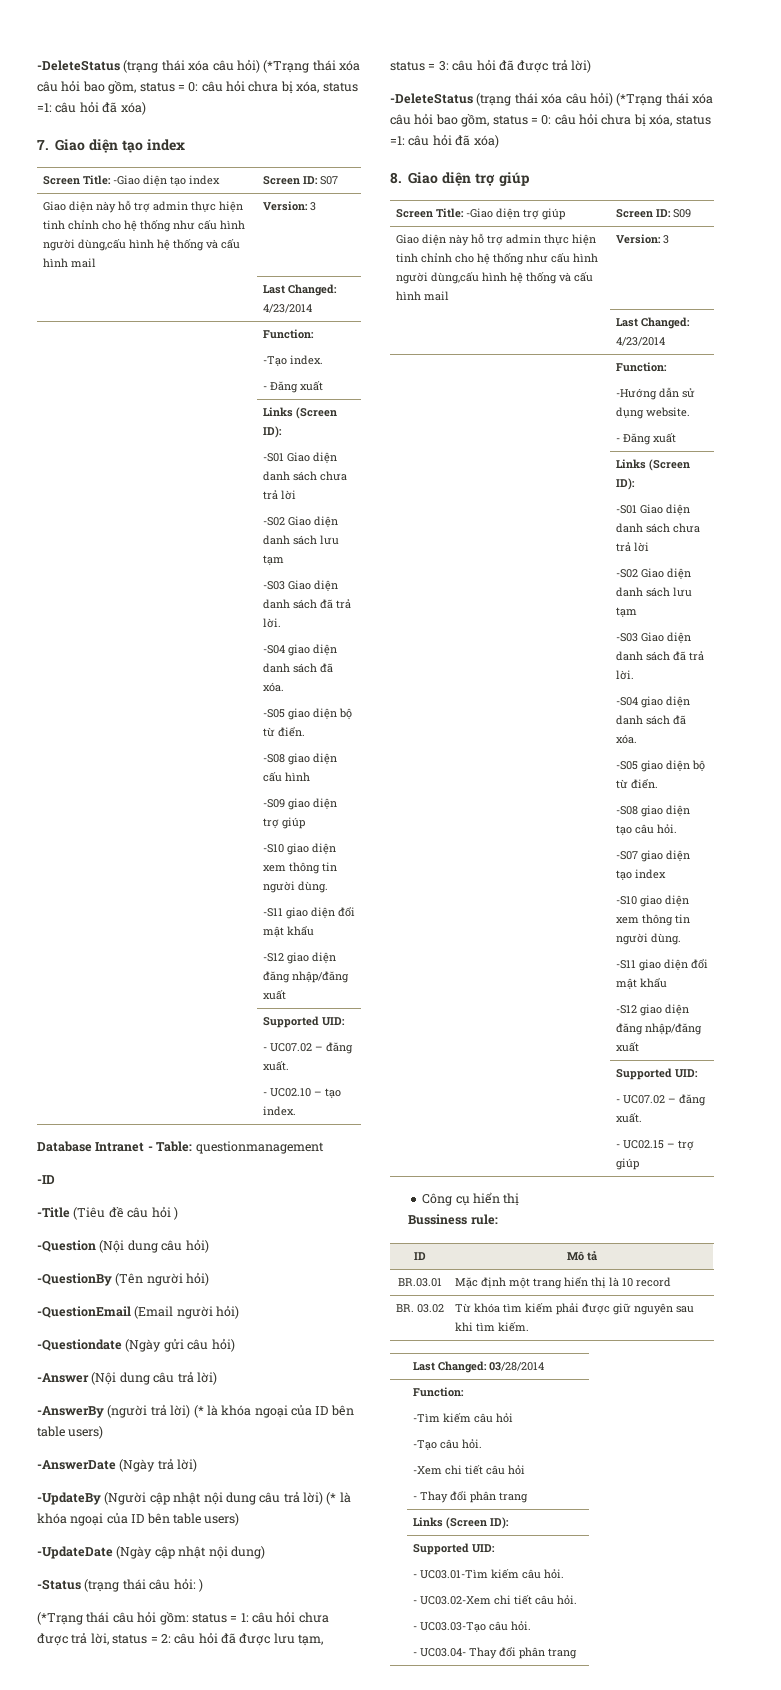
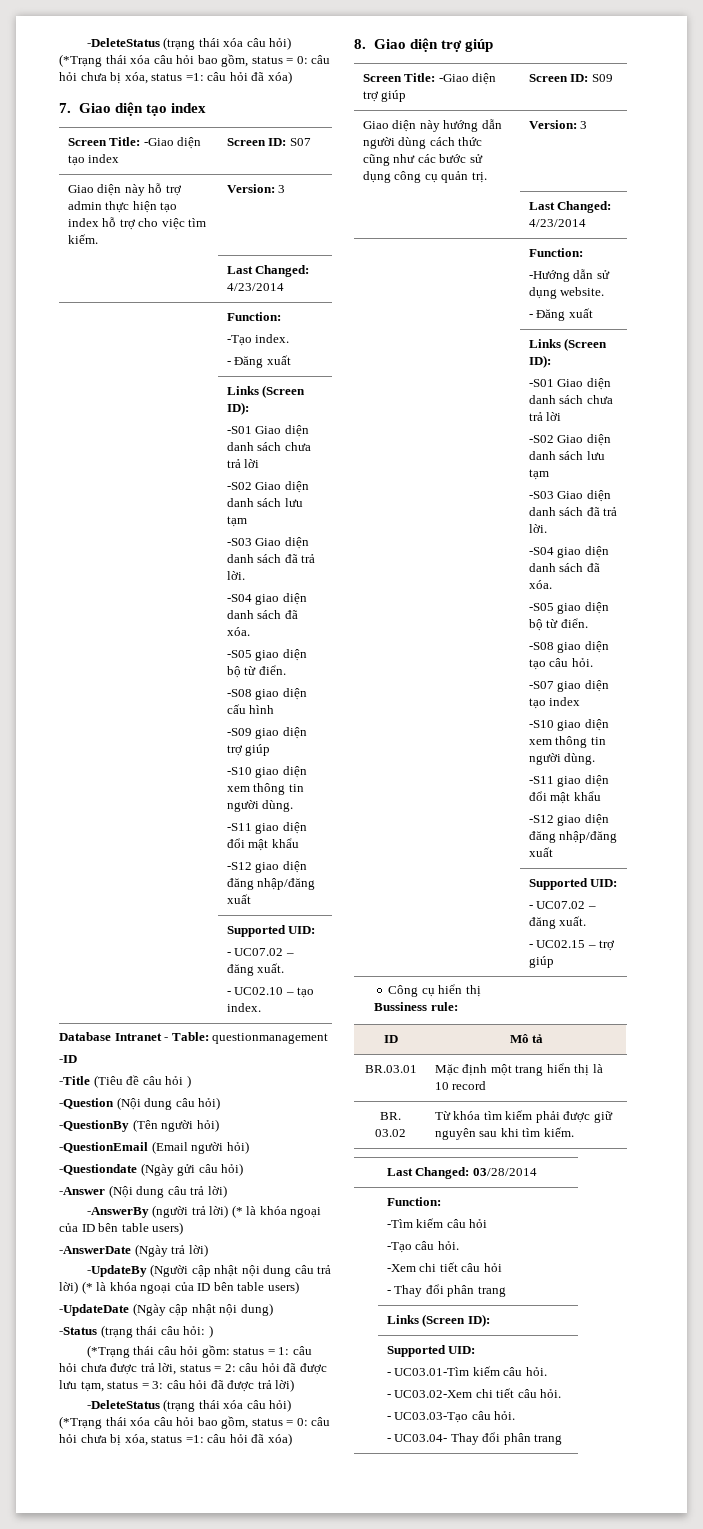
  Screen Title: -Giao diện tạo index | Screen ID: S07
- Giao diện này hỗ trợ admin thực hiện tinh chỉnh cho hệ thống như cấu hình người dùng,cấu hình hệ thống và cấu hình mail | Version: 3
+ Giao diện này hỗ trợ admin thực hiện tạo index hỗ trợ cho việc tìm kiếm. | Version: 3
  Screen Title: -Giao diện trợ giúp | Screen ID: S09
- Giao diện này hỗ trợ admin thực hiện tinh chỉnh cho hệ thống như cấu hình người dùng,cấu hình hệ thống và cấu hình mail | Version: 3
+ Giao diện này hướng dẫn người dùng cách thức cũng như các bước sử dụng công cụ quản trị. | Version: 3

